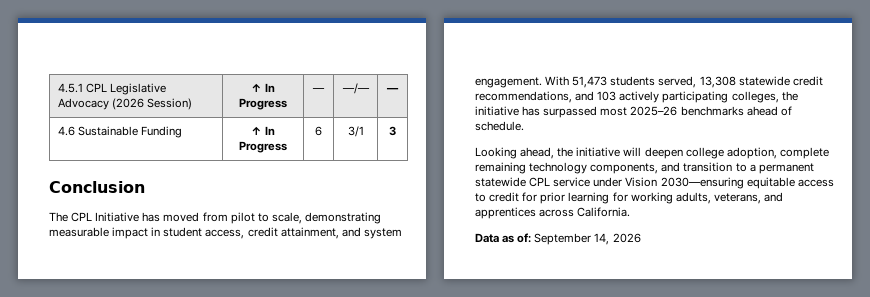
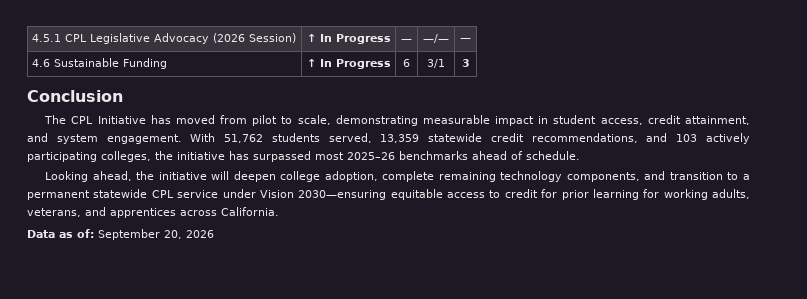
- With 51,473 students served, 13,308 statewide credit recommendations, and 103 actively participating colleges, the initiative has surpassed most 2025–26 benchmarks ahead of schedule.
+ With 51,762 students served, 13,359 statewide credit recommendations, and 103 actively participating colleges, the initiative has surpassed most 2025–26 benchmarks ahead of schedule.
- Data as of: September 14, 2026
+ Data as of: September 20, 2026

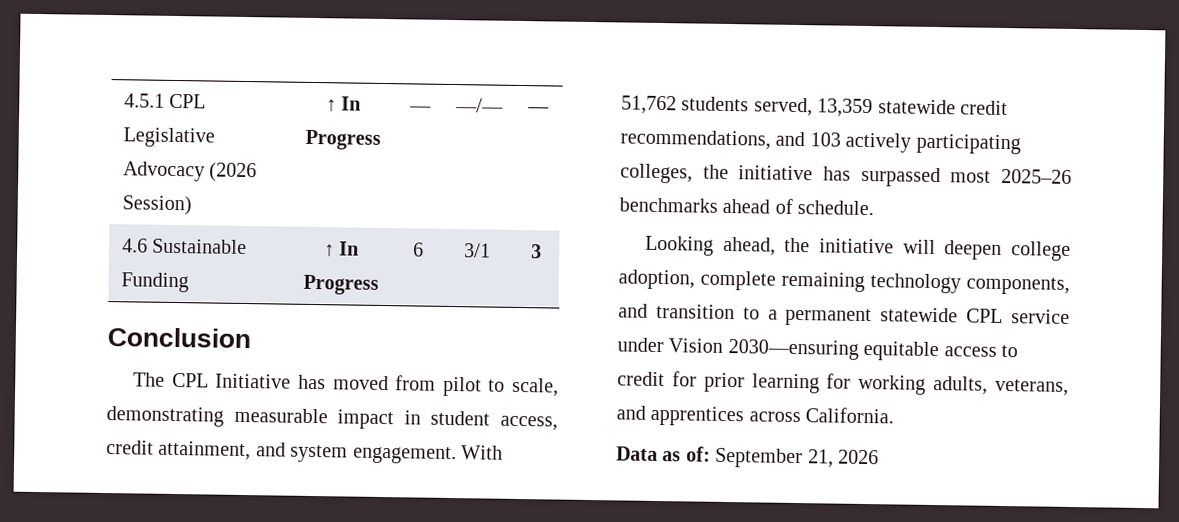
- Data as of: September 20, 2026
+ Data as of: September 21, 2026

